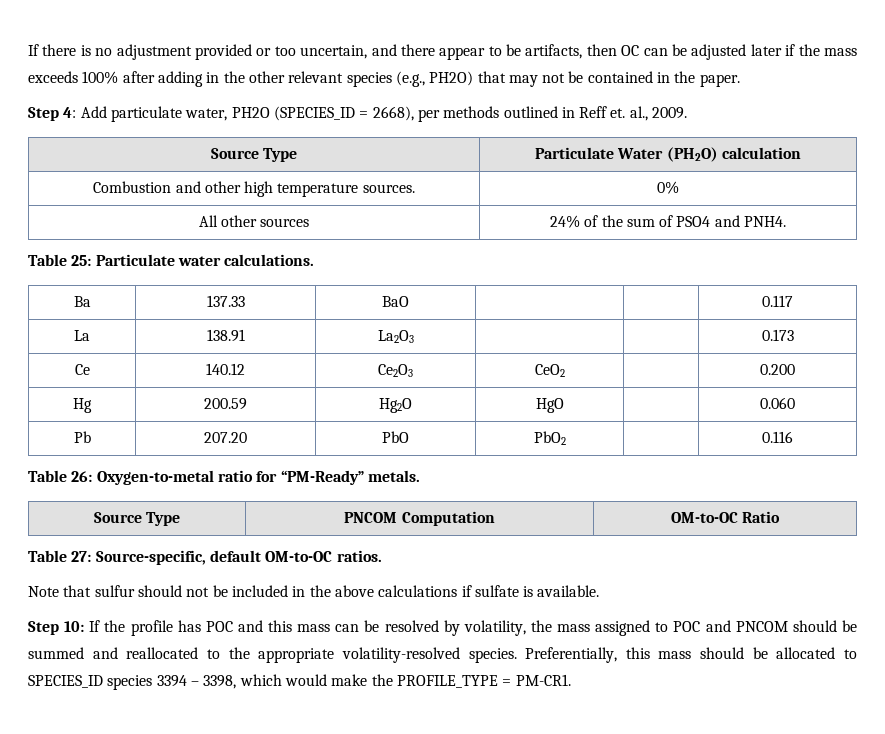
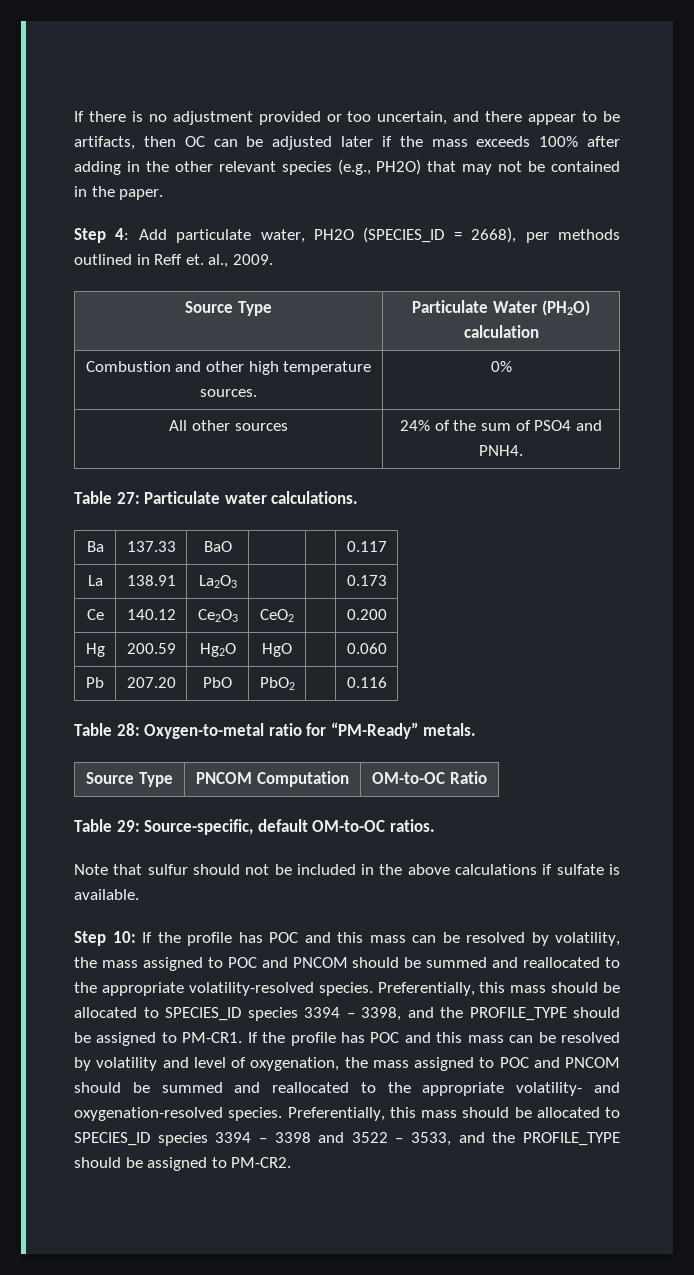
- Table 25: Particulate water calculations.
+ Table 27: Particulate water calculations.
- Table 26: Oxygen-to-metal ratio for “PM-Ready” metals.
+ Table 28: Oxygen-to-metal ratio for “PM-Ready” metals.
- Table 27: Source-specific, default OM-to-OC ratios.
+ Table 29: Source-specific, default OM-to-OC ratios.
- Preferentially, this mass should be allocated to SPECIES_ID species 3394 – 3398, which would make the PROFILE_TYPE = PM-CR1.
+ Preferentially, this mass should be allocated to SPECIES_ID species 3394 – 3398, and the PROFILE_TYPE should be assigned to PM-CR1. If the profile has POC and this mass can be resolved by volatility and level of oxygenation, the mass assigned to POC and PNCOM should be summed and reallocated to the appropriate volatility- and oxygenation-resolved species. Preferentially, this mass should be allocated to SPECIES_ID species 3394 – 3398 and 3522 – 3533, and the PROFILE_TYPE should be assigned to PM-CR2.

